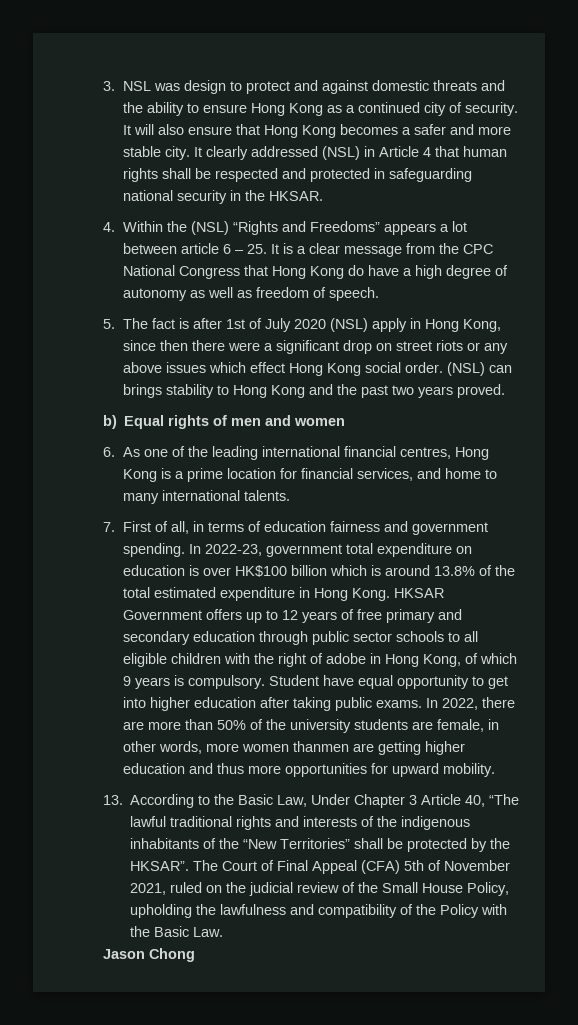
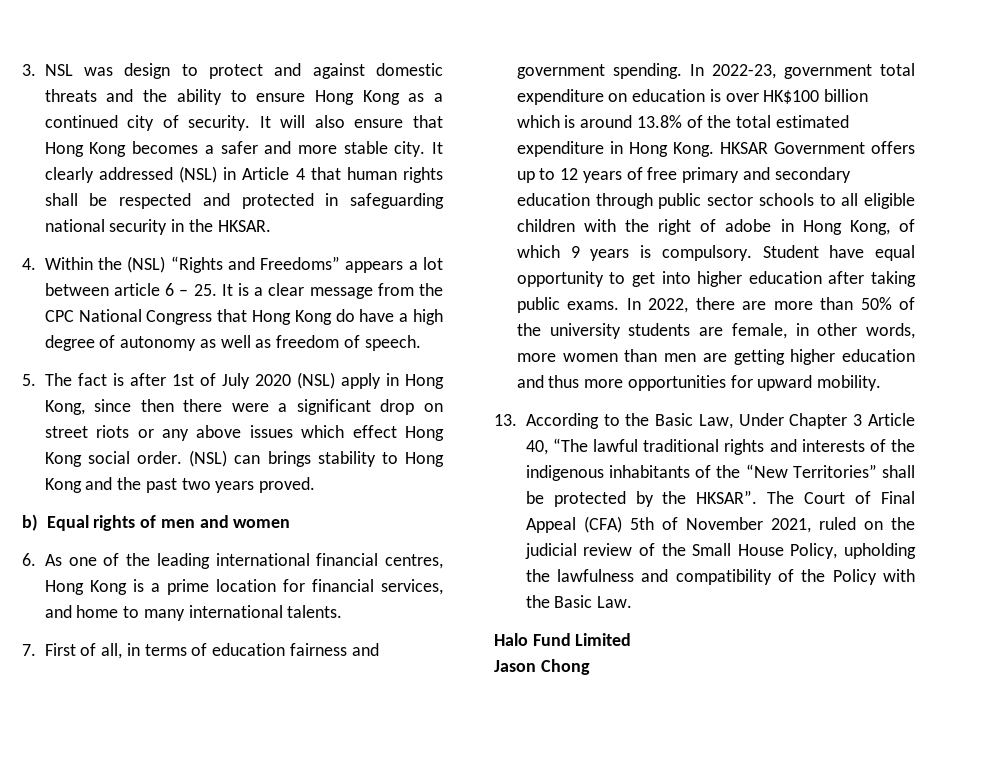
- In 2022, there are more than 50% of the university students are female, in other words, more women thanmen are getting higher education and thus more opportunities for upward mobility.
+ In 2022, there are more than 50% of the university students are female, in other words, more women than men are getting higher education and thus more opportunities for upward mobility.
+ Halo Fund Limited

